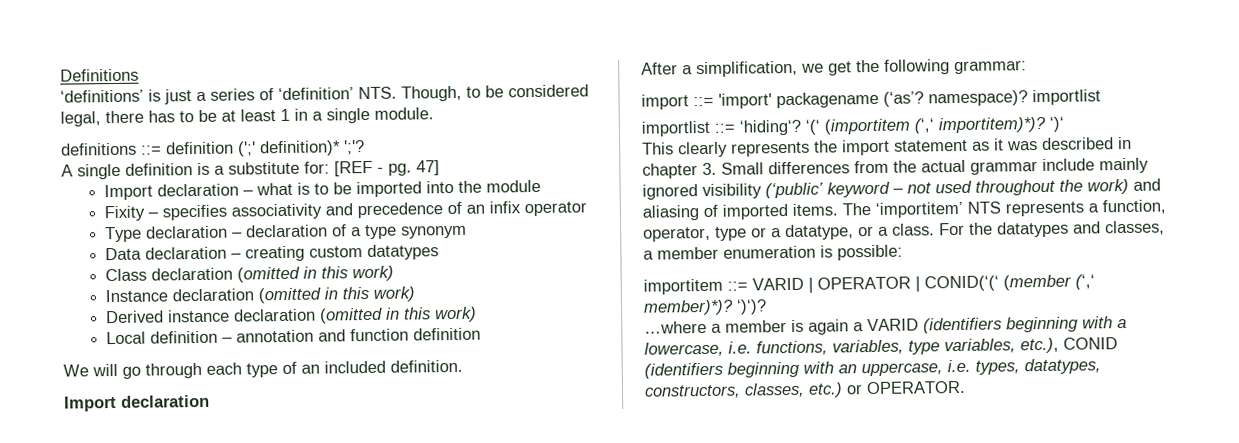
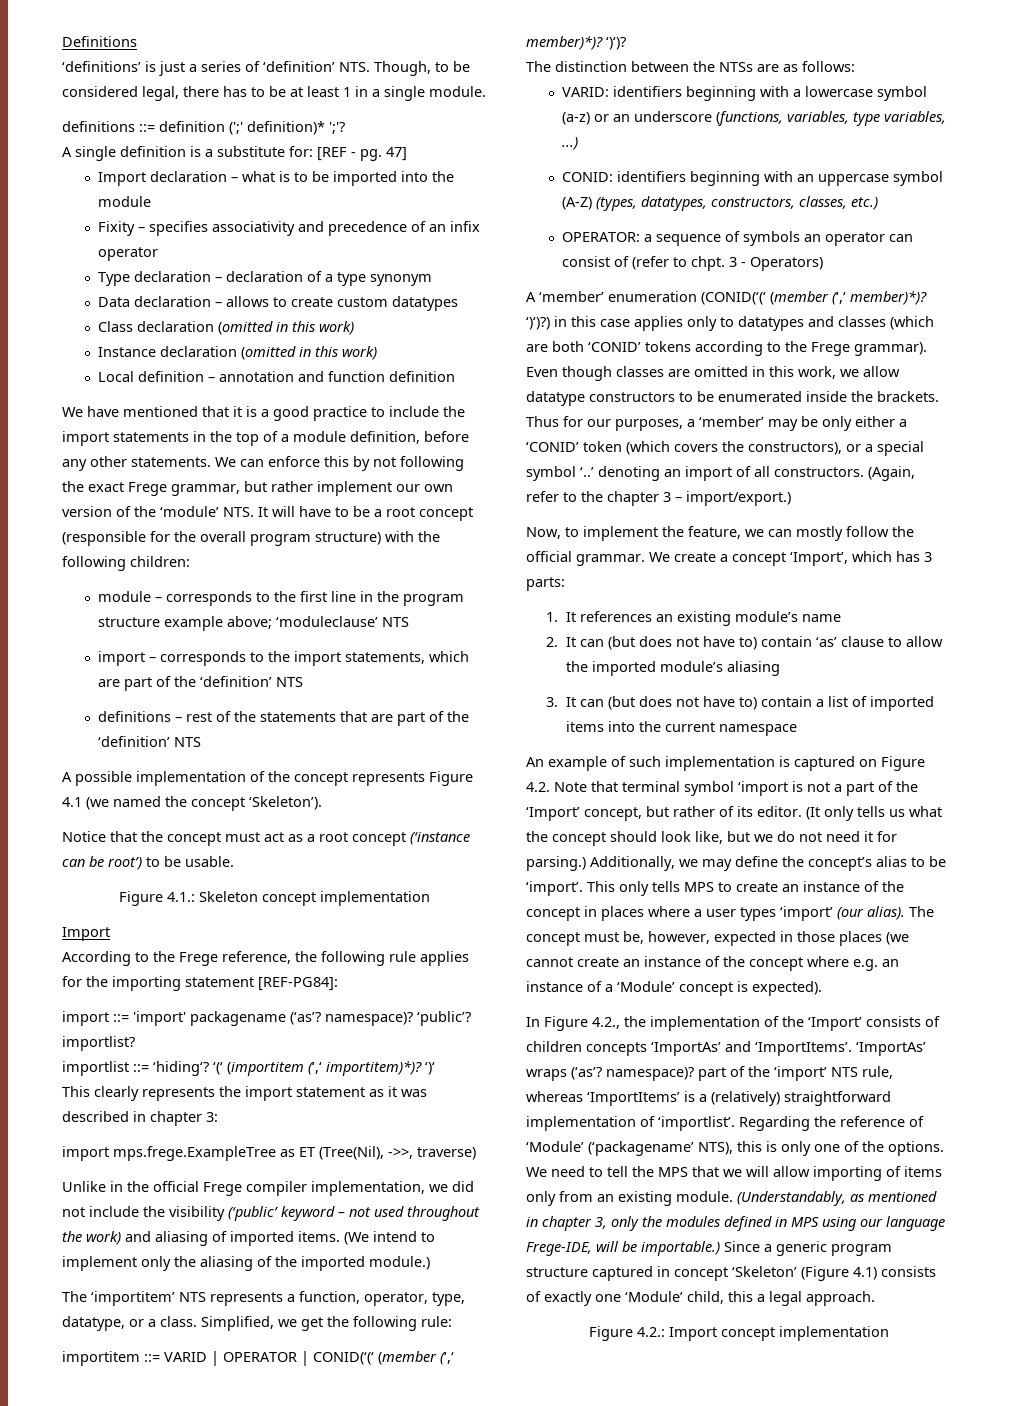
- Data declaration – creating custom datatypes
+ Data declaration – allows to create custom datatypes
- Derived instance declaration (omitted in this work)
- We will go through each type of an included definition.
- Import declaration
- After a simplification, we get the following grammar:
+ We have mentioned that it is a good practice to include the import statements in the top of a module definition, before any other statements. We can enforce this by not following the exact Frege grammar, but rather implement our own version of the ‘module’ NTS. It will have to be a root concept (responsible for the overall program structure) with the following children:
+ module – corresponds to the first line in the program structure example above; ‘moduleclause’ NTS
+ import – corresponds to the import statements, which are part of the ‘definition’ NTS
+ definitions – rest of the statements that are part of the ‘definition’ NTS
+ A possible implementation of the concept represents Figure 4.1 (we named the concept ‘Skeleton’).
+ Notice that the concept must act as a root concept (‘instance can be root’) to be usable.
+ Figure 4.1.: Skeleton concept implementation
+ Import
+ According to the Frege reference, the following rule applies for the importing statement [REF-PG84]:
- import ::= 'import' packagename (‘as’? namespace)? importlist
+ import ::= 'import' packagename (‘as’? namespace)? ‘public’? importlist?
- This clearly represents the import statement as it was described in chapter 3. Small differences from the actual grammar include mainly ignored visibility (‘public’ keyword – not used throughout the work) and aliasing of imported items. The ‘importitem’ NTS represents a function, operator, type or a datatype, or a class.
+ This clearly represents the import statement as it was described in chapter 3:
+ import mps.frege.ExampleTree as ET (Tree(Nil), ->>, traverse)
+ Unlike in the official Frege compiler implementation, we did not include the visibility (‘public’ keyword – not used throughout the work) and aliasing of imported items. (We intend to implement only the aliasing of the imported module.)
+ The ‘importitem’ NTS represents a function, operator, type, datatype, or a class.
- For the datatypes and classes, a member enumeration is possible:
+ Simplified, we get the following rule:
- …where a member is again a VARID (identifiers beginning with a lowercase, i.e. functions, variables, type variables, etc.), CONID (identifiers beginning with an uppercase, i.e. types, datatypes, constructors, classes, etc.) or OPERATOR.
+ The distinction between the NTSs are as follows:
+ VARID: identifiers beginning with a lowercase symbol (a-z) or an underscore (functions, variables, type variables, ...)
+ CONID: identifiers beginning with an uppercase symbol (A-Z) (types, datatypes, constructors, classes, etc.)
+ OPERATOR: a sequence of symbols an operator can consist of (refer to chpt. 3 - Operators)
+ A ‘member’ enumeration (CONID(‘(‘ (member (‘,‘ member)*)? ‘)‘)?) in this case applies only to datatypes and classes (which are both ‘CONID’ tokens according to the Frege grammar). Even though classes are omitted in this work, we allow datatype constructors to be enumerated inside the brackets. Thus for our purposes, a ‘member’ may be only either a ‘CONID’ token (which covers the constructors), or a special symbol ‘..’ denoting an import of all constructors. (Again, refer to the chapter 3 – import/export.)
+ Now, to implement the feature, we can mostly follow the official grammar. We create a concept ‘Import’, which has 3 parts:
+ 1. It references an existing module’s name
+ 2. It can (but does not have to) contain ‘as’ clause to allow the imported module’s aliasing
+ 3. It can (but does not have to) contain a list of imported items into the current namespace
+ An example of such implementation is captured on Figure 4.2. Note that terminal symbol ‘import is not a part of the ‘Import’ concept, but rather of its editor. (It only tells us what the concept should look like, but we do not need it for parsing.) Additionally, we may define the concept’s alias to be ‘import’. This only tells MPS to create an instance of the concept in places where a user types ‘import’ (our alias). The concept must be, however, expected in those places (we cannot create an instance of the concept where e.g. an instance of a ‘Module’ concept is expected).
+ In Figure 4.2., the implementation of the ‘Import’ consists of children concepts ‘ImportAs’ and ‘ImportItems’. ‘ImportAs’ wraps (‘as’? namespace)? part of the ‘import’ NTS rule, whereas ‘ImportItems’ is a (relatively) straightforward implementation of ‘importlist’. Regarding the reference of ‘Module’ (‘packagename’ NTS), this is only one of the options. We need to tell the MPS that we will allow importing of items only from an existing module. (Understandably, as mentioned in chapter 3, only the modules defined in MPS using our language Frege-IDE, will be importable.) Since a generic program structure captured in concept ‘Skeleton’ (Figure 4.1) consists of exactly one ‘Module’ child, this a legal approach.
+ Figure 4.2.: Import concept implementation

